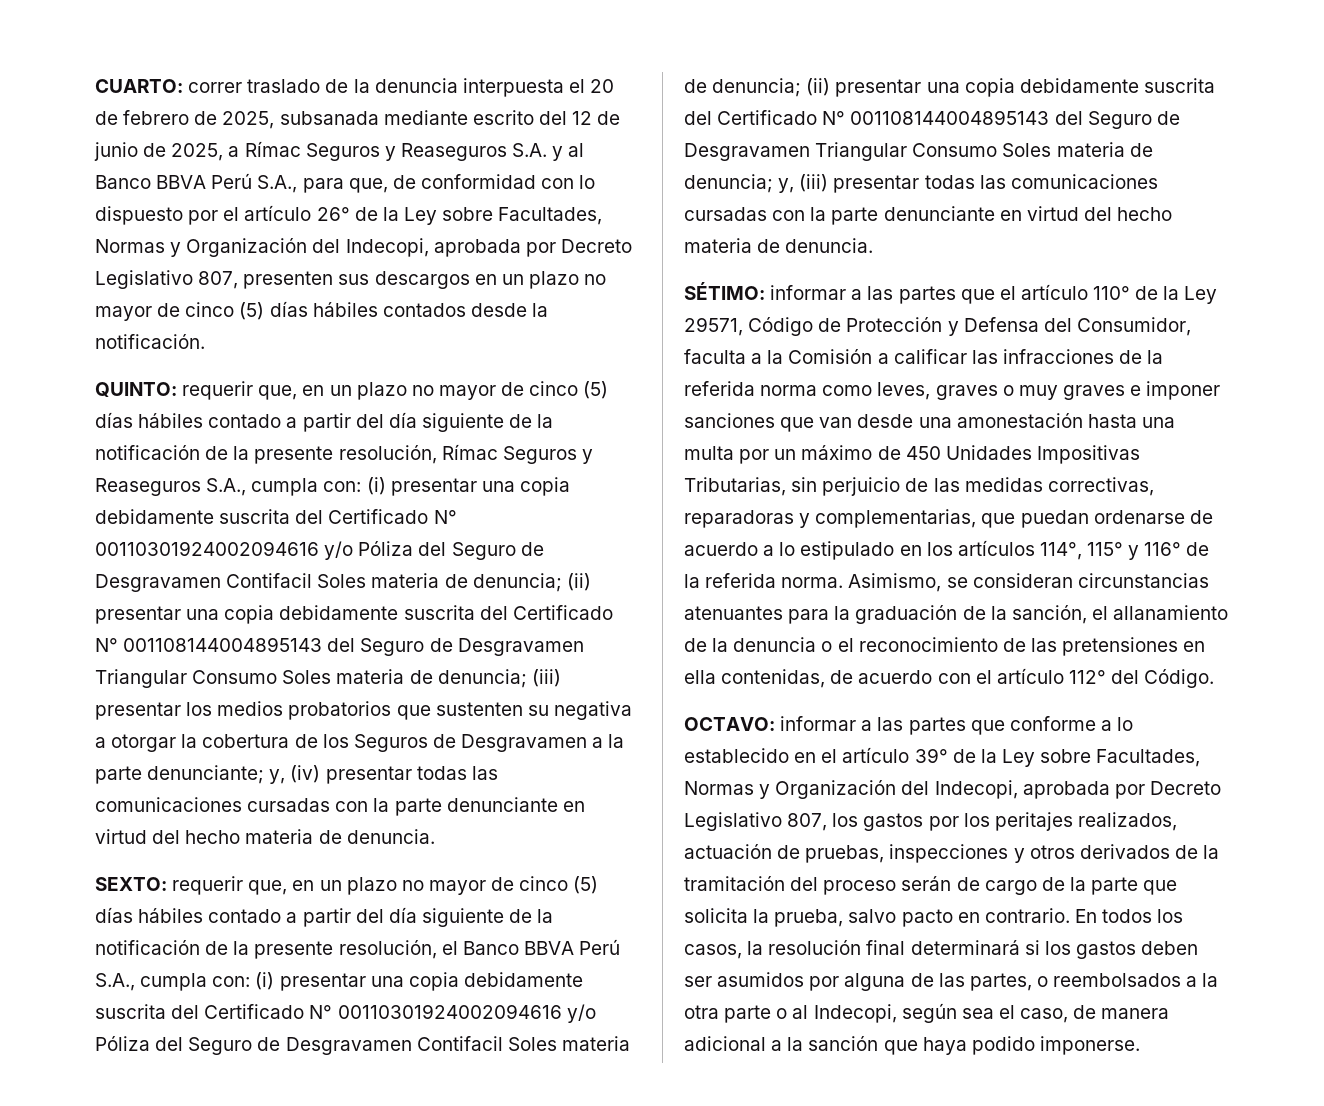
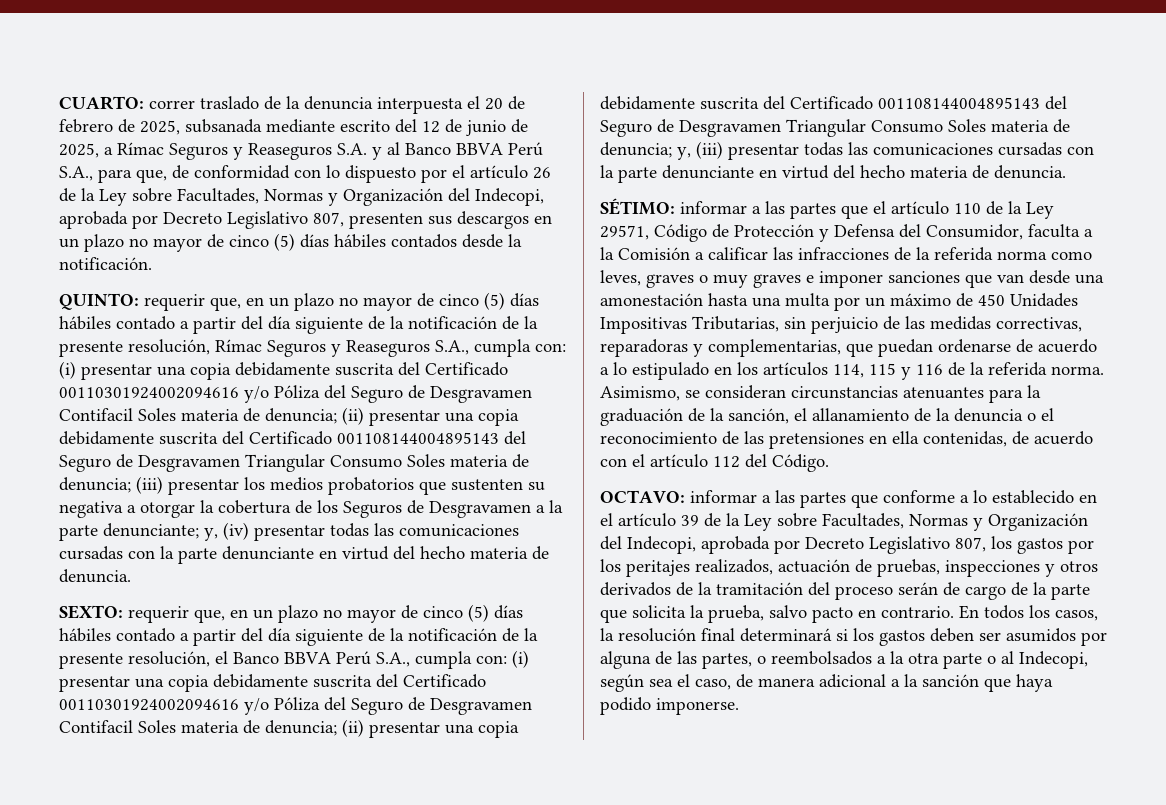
- correr traslado de la denuncia interpuesta el 20 de febrero de 2025, subsanada mediante escrito del 12 de junio de 2025, a Rímac Seguros y Reaseguros S.A. y al Banco BBVA Perú S.A., para que, de conformidad con lo dispuesto por el artículo 26° de la Ley sobre Facultades, Normas y Organización del Indecopi, aprobada por Decreto Legislativo 807, presenten sus descargos en un plazo no mayor de cinco (5) días hábiles contados desde la notificación.
+ correr traslado de la denuncia interpuesta el 20 de febrero de 2025, subsanada mediante escrito del 12 de junio de 2025, a Rímac Seguros y Reaseguros S.A. y al Banco BBVA Perú S.A., para que, de conformidad con lo dispuesto por el artículo 26 de la Ley sobre Facultades, Normas y Organización del Indecopi, aprobada por Decreto Legislativo 807, presenten sus descargos en un plazo no mayor de cinco (5) días hábiles contados desde la notificación.
- requerir que, en un plazo no mayor de cinco (5) días hábiles contado a partir del día siguiente de la notificación de la presente resolución, Rímac Seguros y Reaseguros S.A., cumpla con: (i) presentar una copia debidamente suscrita del Certificado N° 00110301924002094616 y/o Póliza del Seguro de Desgravamen Contifacil Soles materia de denuncia; (ii) presentar una copia debidamente suscrita del Certificado N° 001108144004895143 del Seguro de Desgravamen Triangular Consumo Soles materia de denuncia;
+ requerir que, en un plazo no mayor de cinco (5) días hábiles contado a partir del día siguiente de la notificación de la presente resolución, Rímac Seguros y Reaseguros S.A., cumpla con: (i) presentar una copia debidamente suscrita del Certificado 00110301924002094616 y/o Póliza del Seguro de Desgravamen Contifacil Soles materia de denuncia; (ii) presentar una copia debidamente suscrita del Certificado 001108144004895143 del Seguro de Desgravamen Triangular Consumo Soles materia de denuncia;
- requerir que, en un plazo no mayor de cinco (5) días hábiles contado a partir del día siguiente de la notificación de la presente resolución, el Banco BBVA Perú S.A., cumpla con: (i) presentar una copia debidamente suscrita del Certificado N° 00110301924002094616 y/o Póliza del Seguro de Desgravamen Contifacil Soles materia de denuncia; (ii) presentar una copia debidamente suscrita del Certificado N° 001108144004895143 del Seguro de Desgravamen Triangular Consumo Soles materia de denuncia;
+ requerir que, en un plazo no mayor de cinco (5) días hábiles contado a partir del día siguiente de la notificación de la presente resolución, el Banco BBVA Perú S.A., cumpla con: (i) presentar una copia debidamente suscrita del Certificado 00110301924002094616 y/o Póliza del Seguro de Desgravamen Contifacil Soles materia de denuncia; (ii) presentar una copia debidamente suscrita del Certificado 001108144004895143 del Seguro de Desgravamen Triangular Consumo Soles materia de denuncia;
- informar a las partes que el artículo 110° de la Ley 29571, Código de Protección y Defensa del Consumidor, faculta a la Comisión a calificar las infracciones de la referida norma como leves, graves o muy graves e imponer sanciones que van desde una amonestación hasta una multa por un máximo de 450 Unidades Impositivas Tributarias, sin perjuicio de las medidas correctivas, reparadoras y complementarias, que puedan ordenarse de acuerdo a lo estipulado en los artículos 114°, 115° y 116° de la referida norma.
+ informar a las partes que el artículo 110 de la Ley 29571, Código de Protección y Defensa del Consumidor, faculta a la Comisión a calificar las infracciones de la referida norma como leves, graves o muy graves e imponer sanciones que van desde una amonestación hasta una multa por un máximo de 450 Unidades Impositivas Tributarias, sin perjuicio de las medidas correctivas, reparadoras y complementarias, que puedan ordenarse de acuerdo a lo estipulado en los artículos 114, 115 y 116 de la referida norma.
- Asimismo, se consideran circunstancias atenuantes para la graduación de la sanción, el allanamiento de la denuncia o el reconocimiento de las pretensiones en ella contenidas, de acuerdo con el artículo 112° del Código.
+ Asimismo, se consideran circunstancias atenuantes para la graduación de la sanción, el allanamiento de la denuncia o el reconocimiento de las pretensiones en ella contenidas, de acuerdo con el artículo 112 del Código.
- OCTAVO: informar a las partes que conforme a lo establecido en el artículo 39° de la Ley sobre Facultades, Normas y Organización del Indecopi, aprobada por Decreto Legislativo 807, los gastos por los peritajes realizados, actuación de pruebas, inspecciones y otros derivados de la tramitación del proceso serán de cargo de la parte que solicita la prueba, salvo pacto en contrario.
+ OCTAVO: informar a las partes que conforme a lo establecido en el artículo 39 de la Ley sobre Facultades, Normas y Organización del Indecopi, aprobada por Decreto Legislativo 807, los gastos por los peritajes realizados, actuación de pruebas, inspecciones y otros derivados de la tramitación del proceso serán de cargo de la parte que solicita la prueba, salvo pacto en contrario.

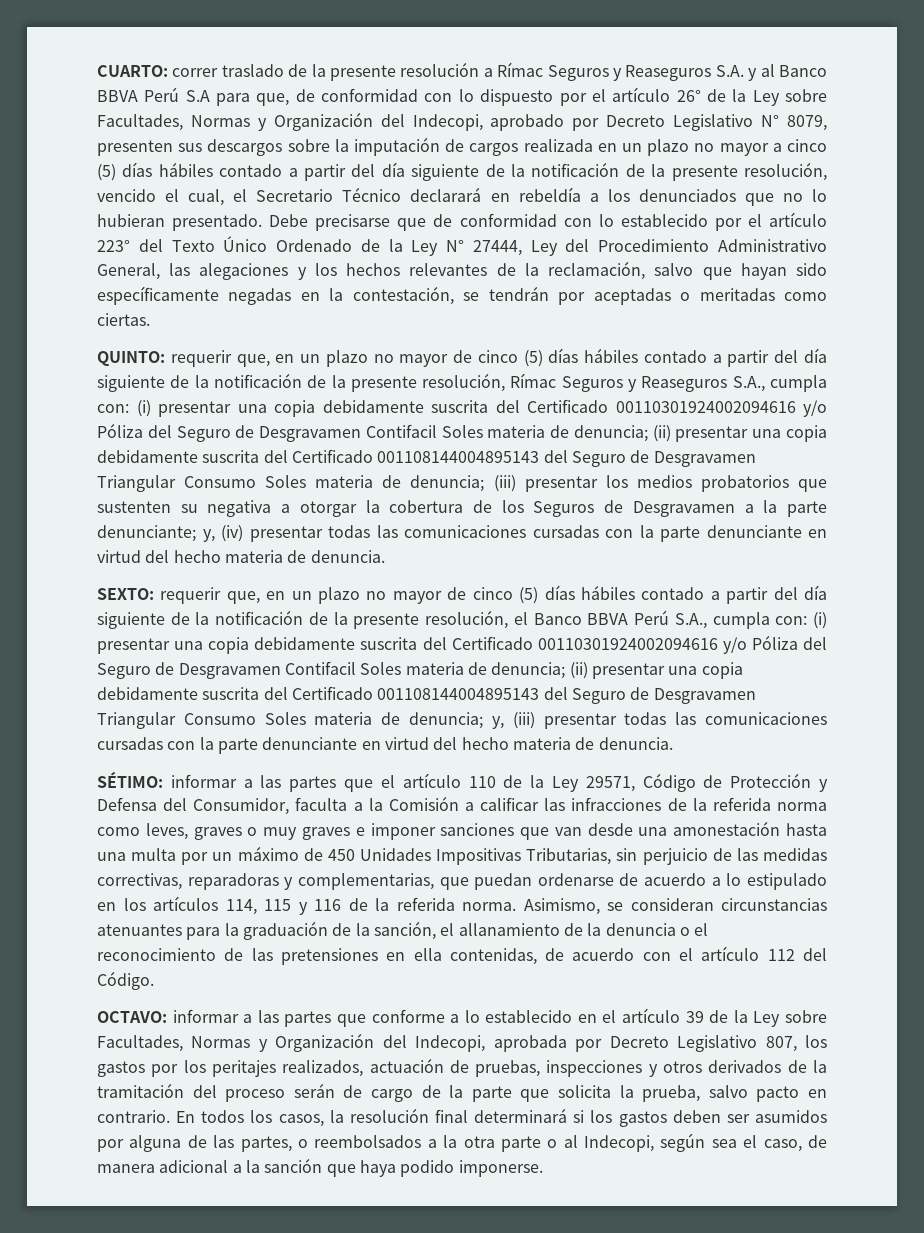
- CUARTO: correr traslado de la denuncia interpuesta el 20 de febrero de 2025, subsanada mediante escrito del 12 de junio de 2025, a Rímac Seguros y Reaseguros S.A. y al Banco BBVA Perú S.A., para que, de conformidad con lo dispuesto por el artículo 26 de la Ley sobre Facultades, Normas y Organización del Indecopi, aprobada por Decreto Legislativo 807, presenten sus descargos en un plazo no mayor de cinco (5) días hábiles contados desde la notificación.
+ CUARTO: correr traslado de la presente resolución a Rímac Seguros y Reaseguros S.A. y al Banco BBVA Perú S.A para que, de conformidad con lo dispuesto por el artículo 26° de la Ley sobre Facultades, Normas y Organización del Indecopi, aprobado por Decreto Legislativo N° 8079, presenten sus descargos sobre la imputación de cargos realizada en un plazo no mayor a cinco (5) días hábiles contado a partir del día siguiente de la notificación de la presente resolución, vencido el cual, el Secretario Técnico declarará en rebeldía a los denunciados que no lo hubieran presentado. Debe precisarse que de conformidad con lo establecido por el artículo 223° del Texto Único Ordenado de la Ley N° 27444, Ley del Procedimiento Administrativo General, las alegaciones y los hechos relevantes de la reclamación, salvo que hayan sido específicamente negadas en la contestación, se tendrán por aceptadas o meritadas como ciertas.

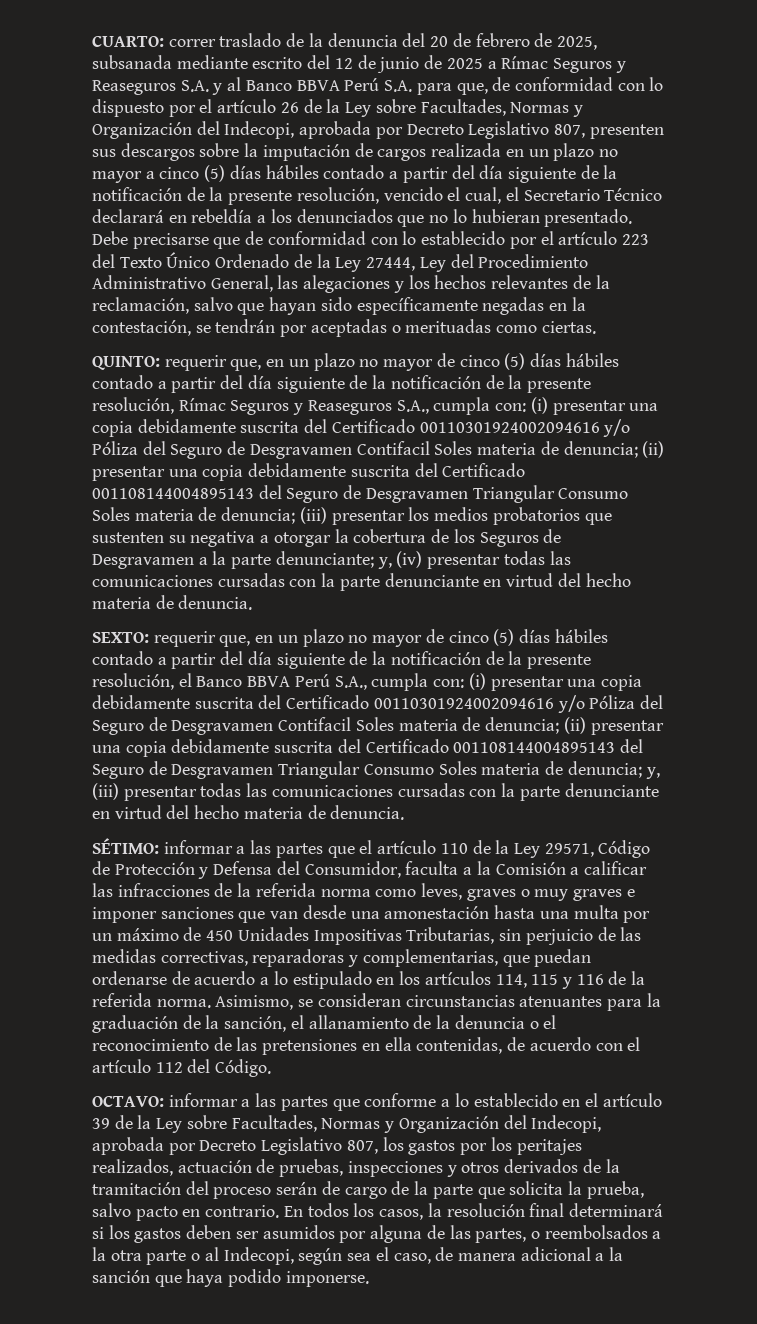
- correr traslado de la presente resolución a Rímac Seguros y Reaseguros S.A. y al Banco BBVA Perú S.A para que, de conformidad con lo dispuesto por el artículo 26° de la Ley sobre Facultades, Normas y Organización del Indecopi, aprobado por Decreto Legislativo N° 8079, presenten sus descargos sobre la imputación de cargos realizada en un plazo no mayor a cinco (5) días hábiles contado a partir del día siguiente de la notificación de la presente resolución, vencido el cual, el Secretario Técnico declarará en rebeldía a los denunciados que no lo hubieran presentado.
+ correr traslado de la denuncia del 20 de febrero de 2025, subsanada mediante escrito del 12 de junio de 2025 a Rímac Seguros y Reaseguros S.A. y al Banco BBVA Perú S.A. para que, de conformidad con lo dispuesto por el artículo 26 de la Ley sobre Facultades, Normas y Organización del Indecopi, aprobada por Decreto Legislativo 807, presenten sus descargos sobre la imputación de cargos realizada en un plazo no mayor a cinco (5) días hábiles contado a partir del día siguiente de la notificación de la presente resolución, vencido el cual, el Secretario Técnico declarará en rebeldía a los denunciados que no lo hubieran presentado.
- Debe precisarse que de conformidad con lo establecido por el artículo 223° del Texto Único Ordenado de la Ley N° 27444, Ley del Procedimiento Administrativo General, las alegaciones y los hechos relevantes de la reclamación, salvo que hayan sido específicamente negadas en la contestación, se tendrán por aceptadas o meritadas como ciertas.
+ Debe precisarse que de conformidad con lo establecido por el artículo 223 del Texto Único Ordenado de la Ley 27444, Ley del Procedimiento Administrativo General, las alegaciones y los hechos relevantes de la reclamación, salvo que hayan sido específicamente negadas en la contestación, se tendrán por aceptadas o merituadas como ciertas.

